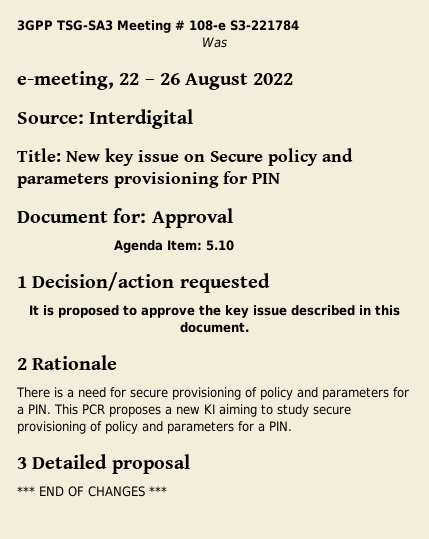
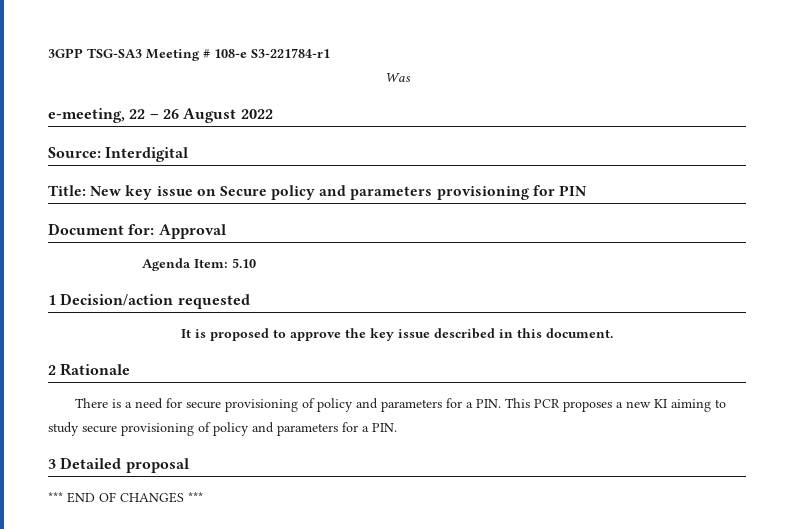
- 3GPP TSG-SA3 Meeting # 108-e S3-221784
+ 3GPP TSG-SA3 Meeting # 108-e S3-221784-r1

